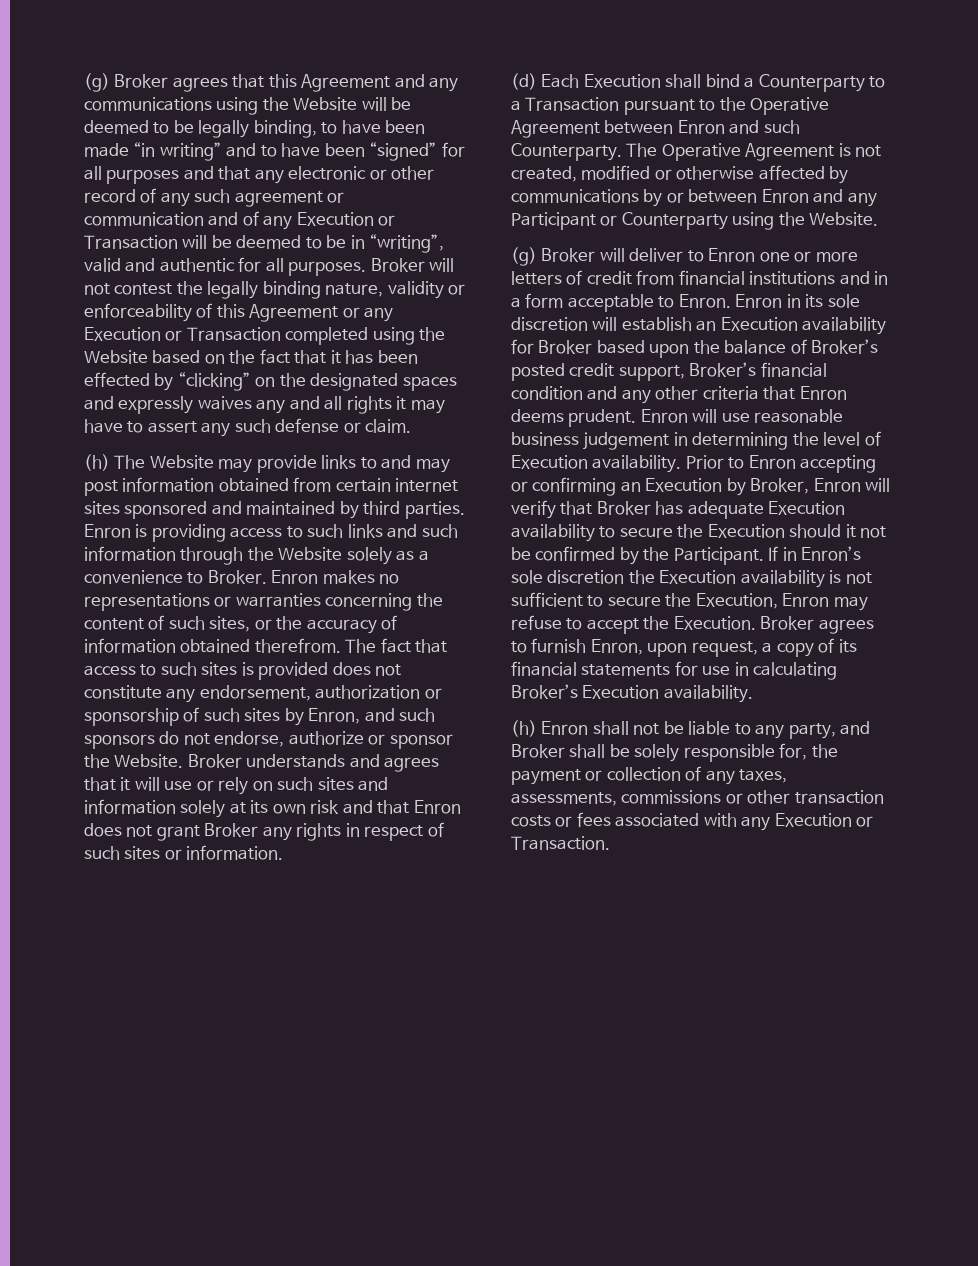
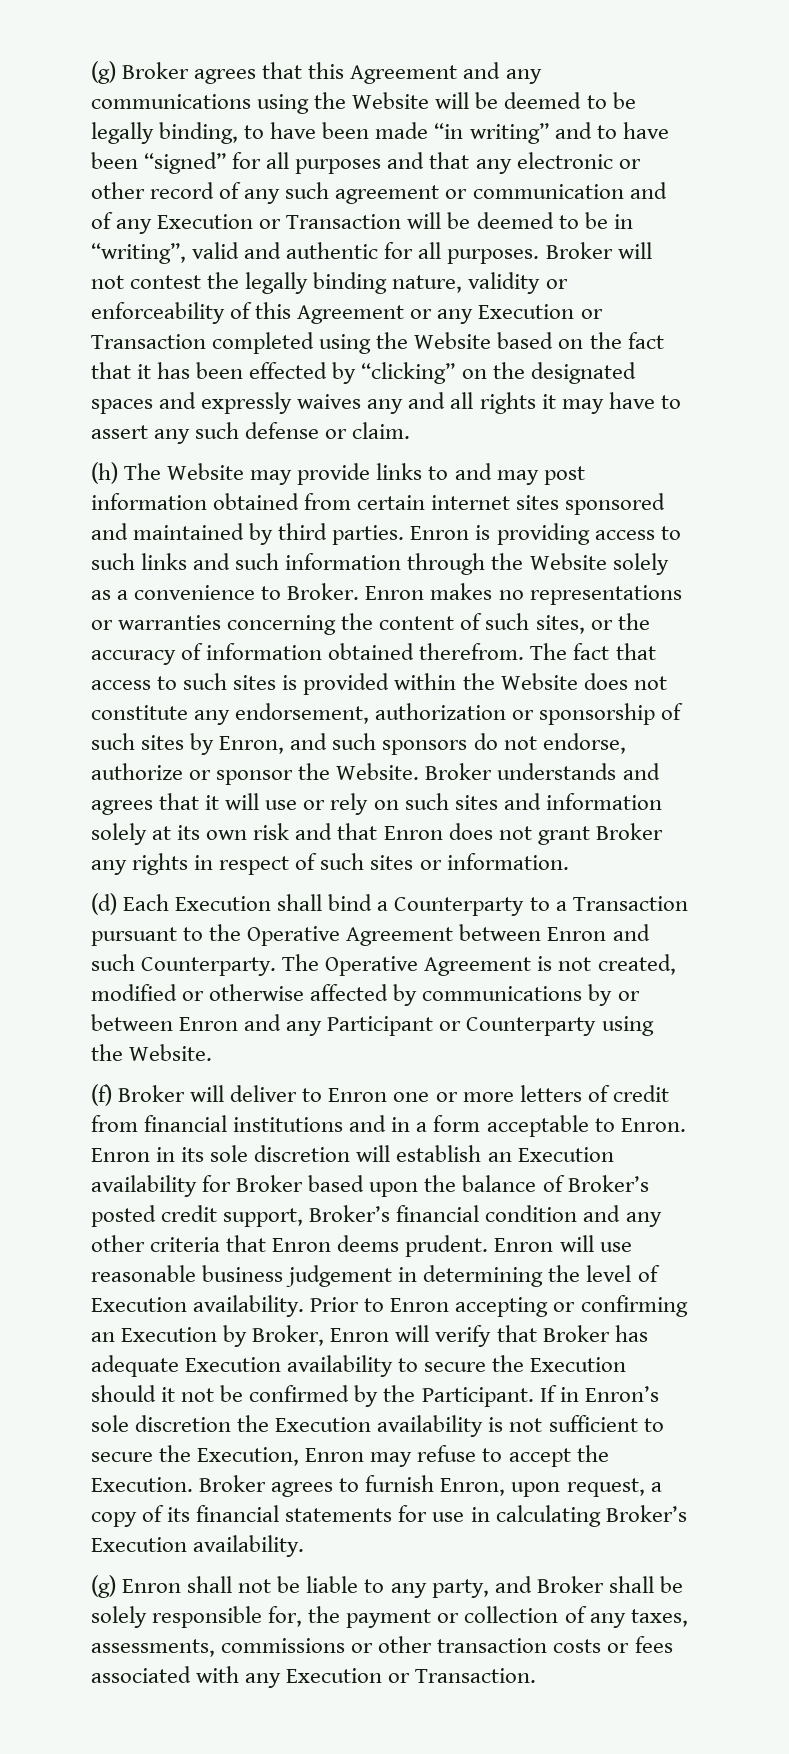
- The fact that access to such sites is provided does not constitute any endorsement, authorization or sponsorship of such sites by Enron, and such sponsors do not endorse, authorize or sponsor the Website.
+ The fact that access to such sites is provided within the Website does not constitute any endorsement, authorization or sponsorship of such sites by Enron, and such sponsors do not endorse, authorize or sponsor the Website.
- (g) Broker will deliver to Enron one or more letters of credit from financial institutions and in a form acceptable to Enron.
+ (f) Broker will deliver to Enron one or more letters of credit from financial institutions and in a form acceptable to Enron.
- (h) Enron shall not be liable to any party, and Broker shall be solely responsible for, the payment or collection of any taxes, assessments, commissions or other transaction costs or fees associated with any Execution or Transaction.
+ (g) Enron shall not be liable to any party, and Broker shall be solely responsible for, the payment or collection of any taxes, assessments, commissions or other transaction costs or fees associated with any Execution or Transaction.

